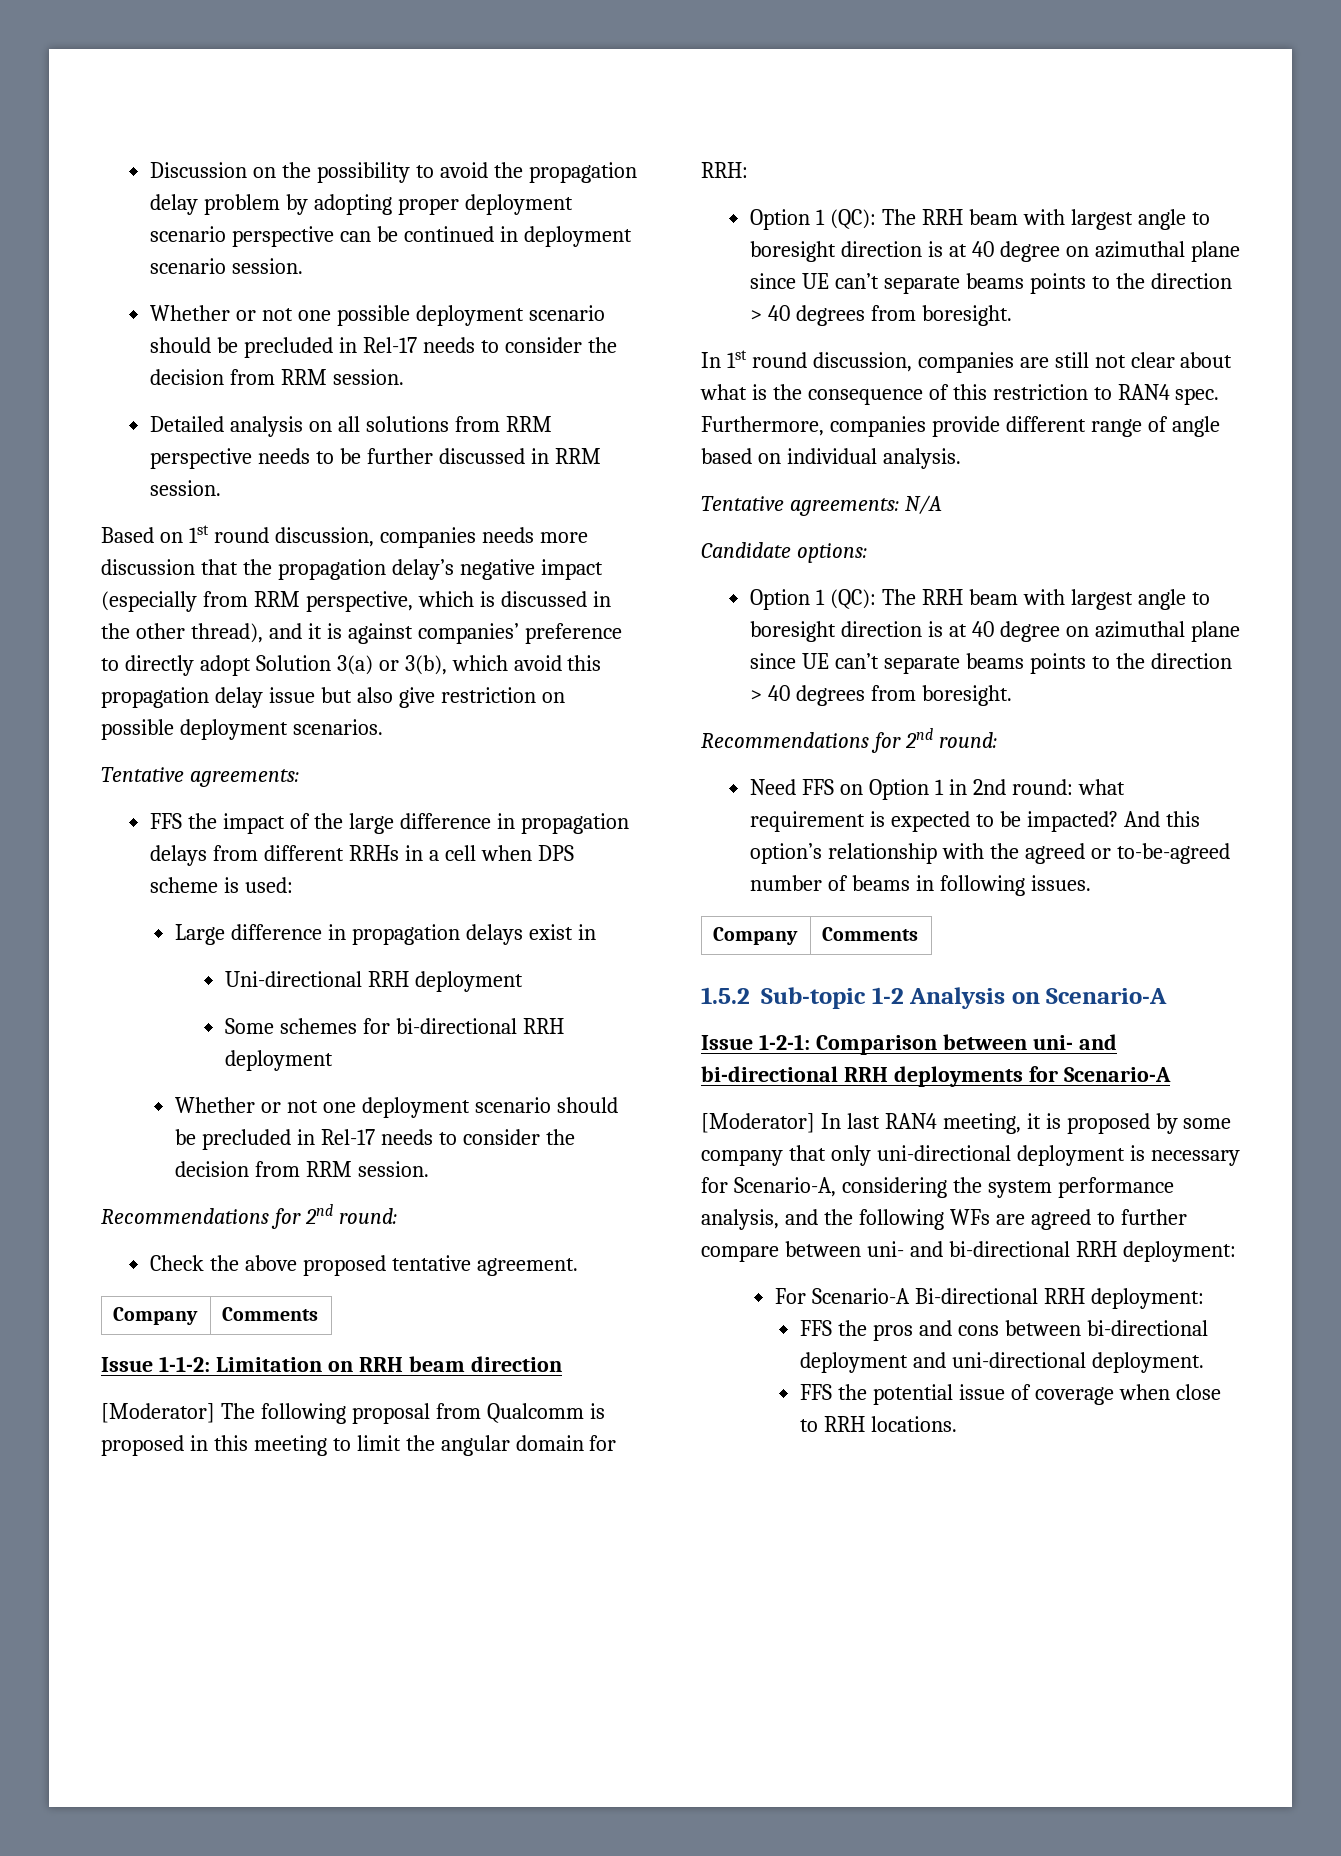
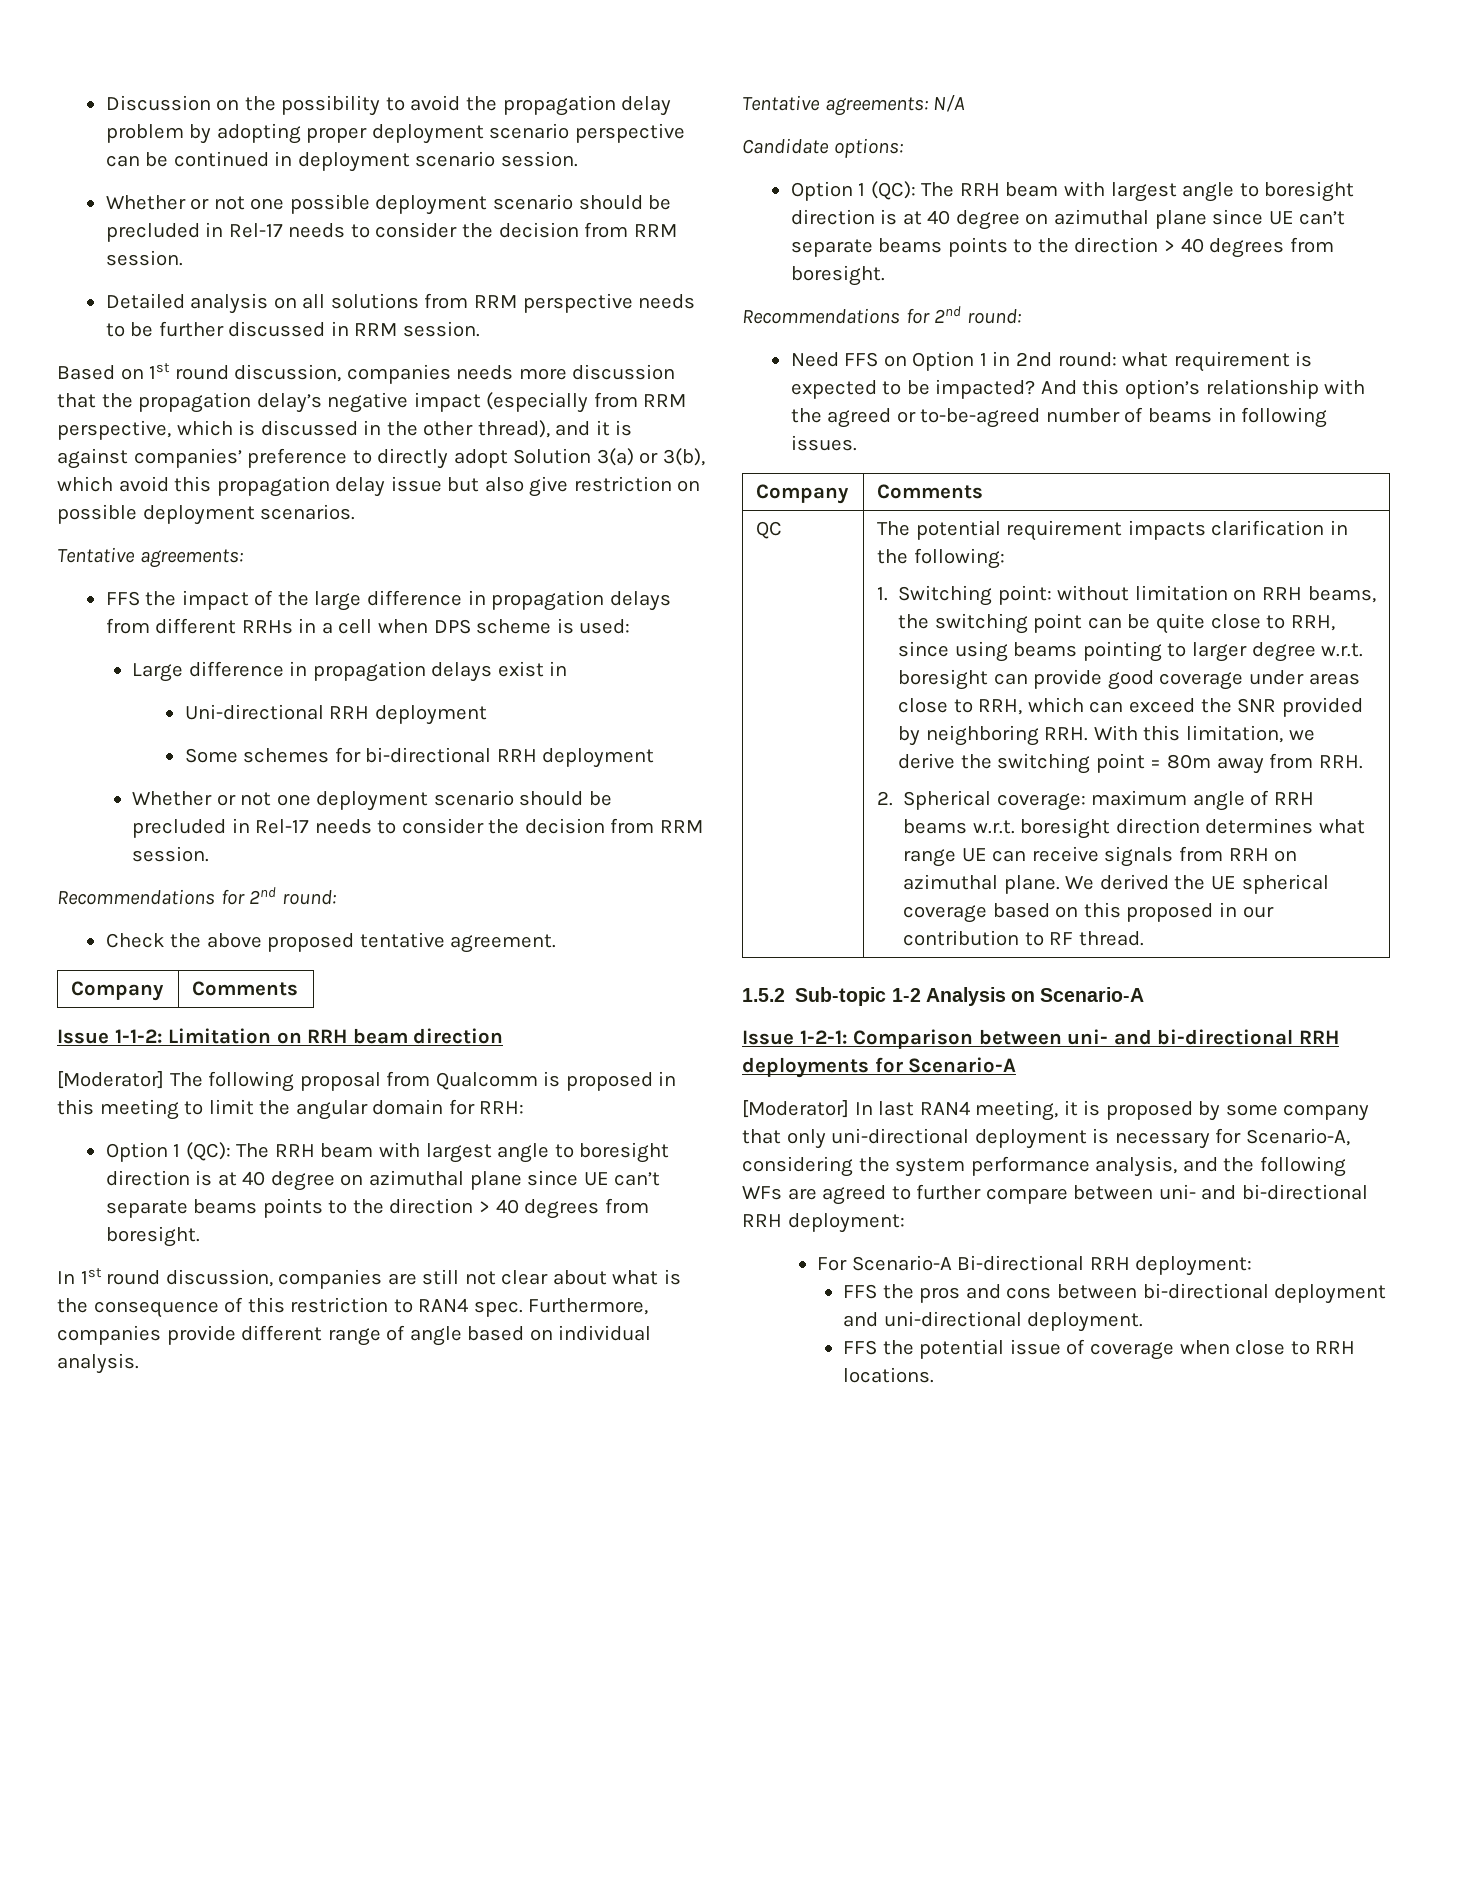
+ QC | The potential requirement impacts clarification in the following:
+ 1. Switching point: without limitation on RRH beams, the switching point can be quite close to RRH, since using beams pointing to larger degree w.r.t. boresight can provide good coverage under areas close to RRH, which can exceed the SNR provided by neighboring RRH. With this limitation, we derive the switching point = 80m away from RRH.
+ 2. Spherical coverage: maximum angle of RRH beams w.r.t. boresight direction determines what range UE can receive signals from RRH on azimuthal plane. We derived the UE spherical coverage based on this proposed in our contribution to RF thread.

